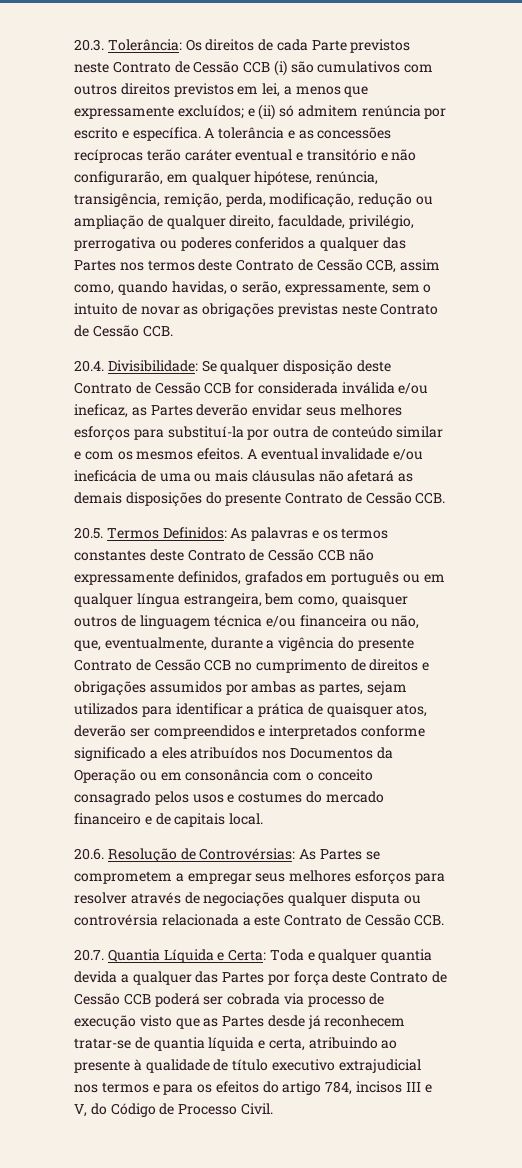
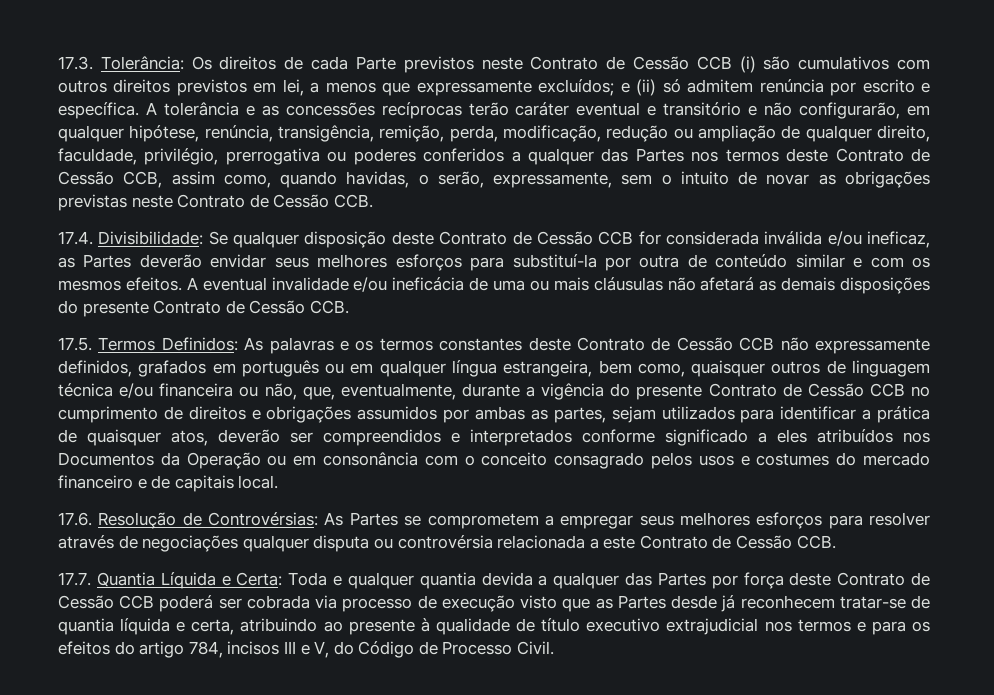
- 20.3. Tolerância: Os direitos de cada Parte previstos neste Contrato de Cessão CCB (i) são cumulativos com outros direitos previstos em lei, a menos que expressamente excluídos; e (ii) só admitem renúncia por escrito e específica.
+ 17.3. Tolerância: Os direitos de cada Parte previstos neste Contrato de Cessão CCB (i) são cumulativos com outros direitos previstos em lei, a menos que expressamente excluídos; e (ii) só admitem renúncia por escrito e específica.
- 20.4. Divisibilidade: Se qualquer disposição deste Contrato de Cessão CCB for considerada inválida e/ou ineficaz, as Partes deverão envidar seus melhores esforços para substituí-la por outra de conteúdo similar e com os mesmos efeitos.
+ 17.4. Divisibilidade: Se qualquer disposição deste Contrato de Cessão CCB for considerada inválida e/ou ineficaz, as Partes deverão envidar seus melhores esforços para substituí-la por outra de conteúdo similar e com os mesmos efeitos.
- 20.5. Termos Definidos:
+ 17.5. Termos Definidos:
- 20.6. Resolução de Controvérsias: As Partes se comprometem a empregar seus melhores esforços para resolver através de negociações qualquer disputa ou controvérsia relacionada a este Contrato de Cessão CCB.
+ 17.6. Resolução de Controvérsias: As Partes se comprometem a empregar seus melhores esforços para resolver através de negociações qualquer disputa ou controvérsia relacionada a este Contrato de Cessão CCB.
- 20.7. Quantia Líquida e Certa:
+ 17.7. Quantia Líquida e Certa:

